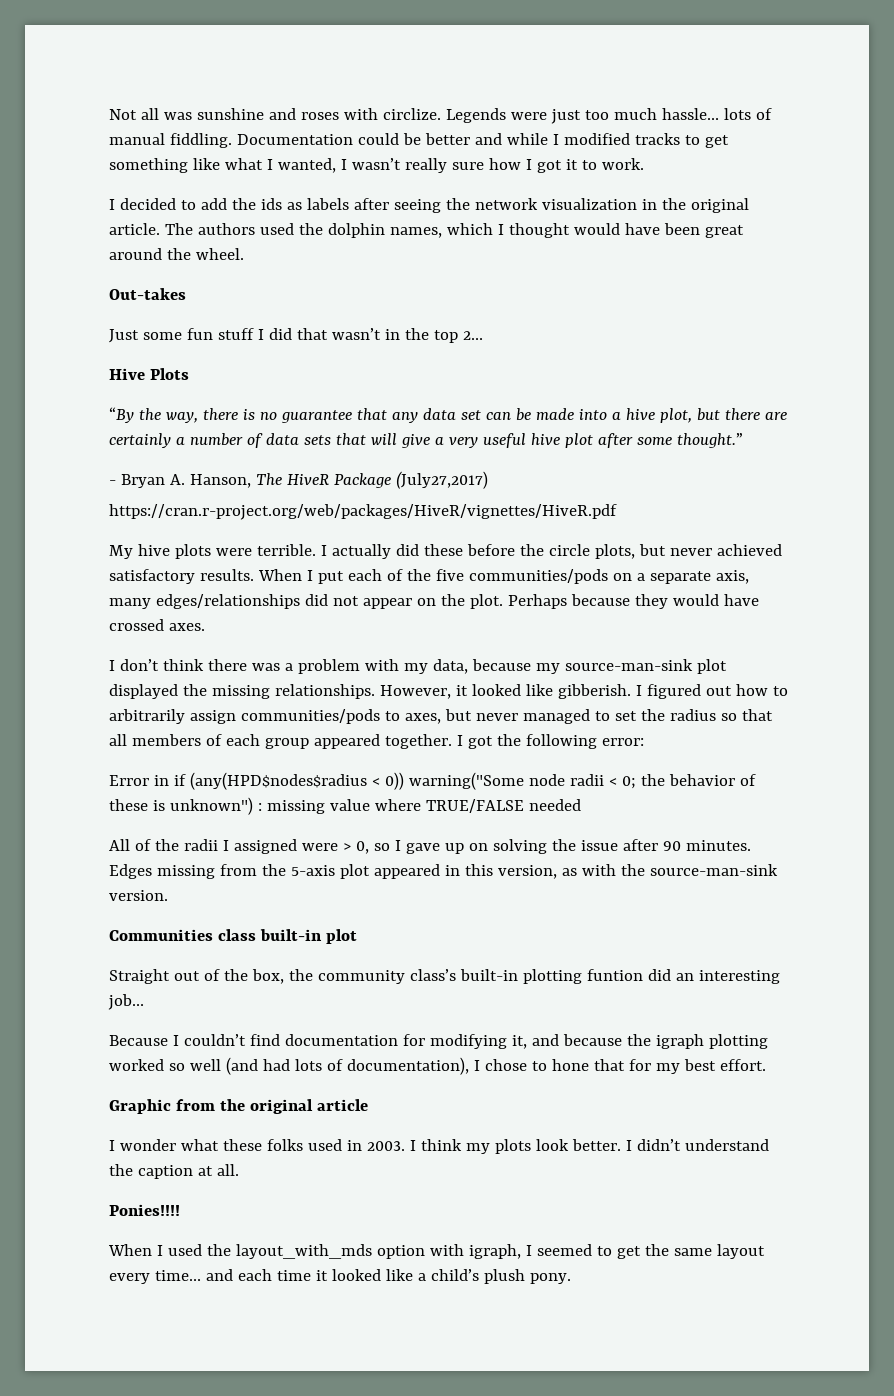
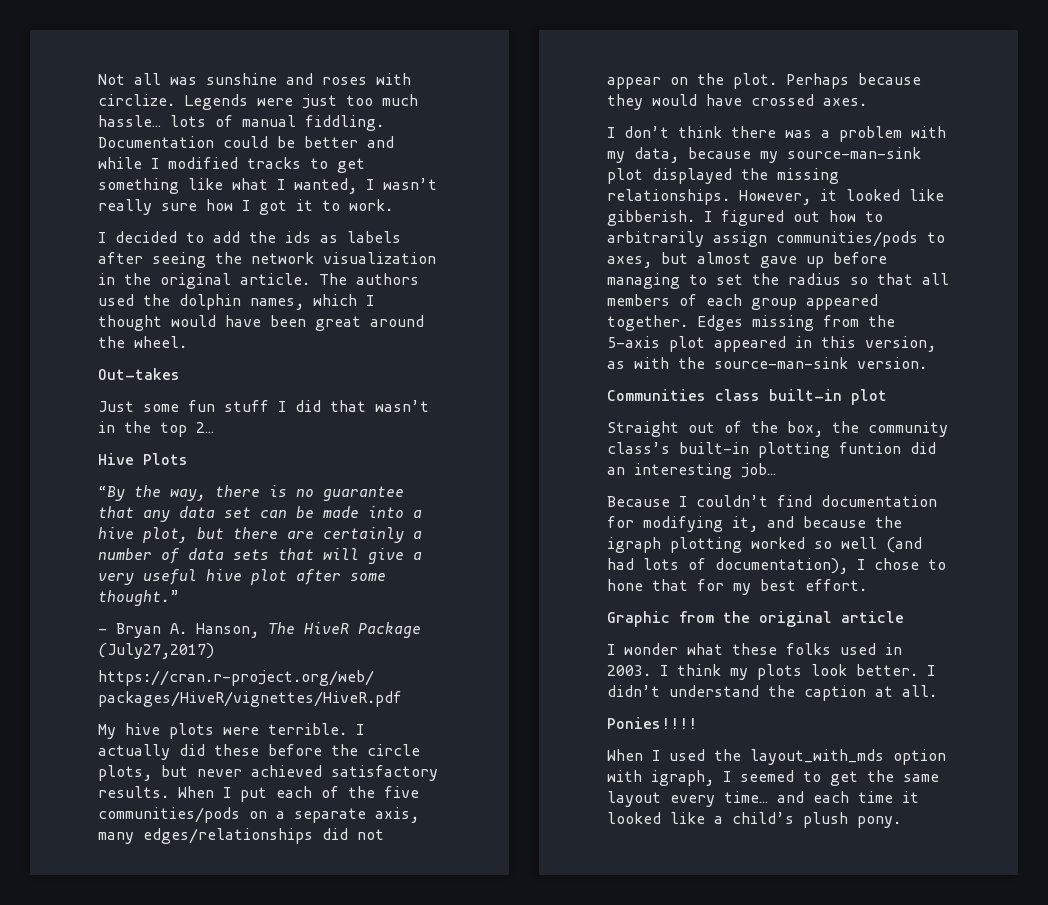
- I figured out how to arbitrarily assign communities/pods to axes, but never managed to set the radius so that all members of each group appeared together.
+ I figured out how to arbitrarily assign communities/pods to axes, but almost gave up before managing to set the radius so that all members of each group appeared together.
- I got the following error:
- Error in if (any(HPD$nodes$radius < 0)) warning("Some node radii < 0; the behavior of these is unknown") : missing value where TRUE/FALSE needed
- All of the radii I assigned were > 0, so I gave up on solving the issue after 90 minutes.

